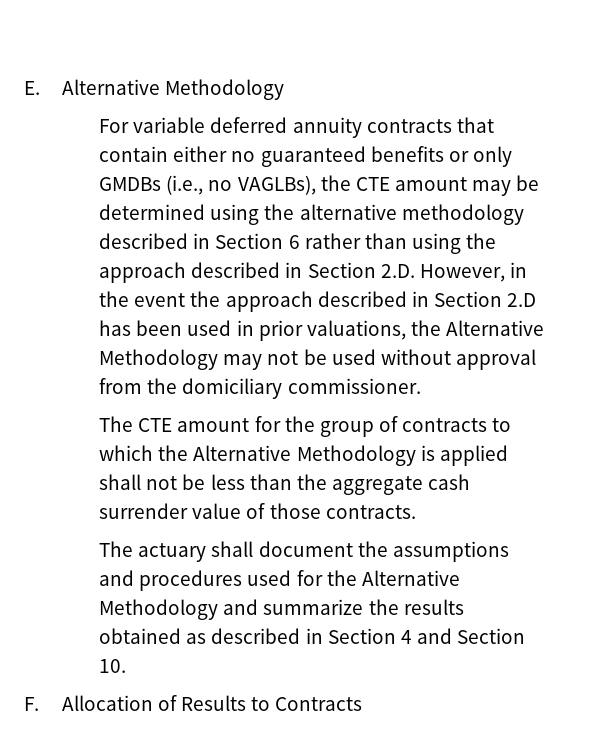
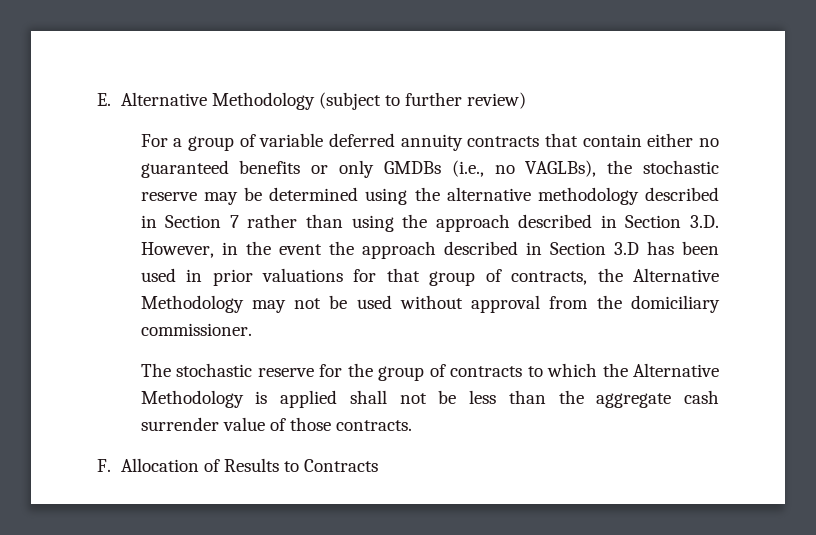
- E. Alternative Methodology
- For variable deferred annuity contracts that contain either no guaranteed benefits or only GMDBs (i.e., no VAGLBs), the CTE amount may be determined using the alternative methodology described in Section 6 rather than using the approach described in Section 2.D. However, in the event the approach described in Section 2.D has been used in prior valuations, the Alternative Methodology may not be used without approval from the domiciliary commissioner.
+ E. Alternative Methodology (subject to further review)
+ For a group of variable deferred annuity contracts that contain either no guaranteed benefits or only GMDBs (i.e., no VAGLBs), the stochastic reserve may be determined using the alternative methodology described in Section 7 rather than using the approach described in Section 3.D. However, in the event the approach described in Section 3.D has been used in prior valuations for that group of contracts, the Alternative Methodology may not be used without approval from the domiciliary commissioner.
- The CTE amount for the group of contracts to which the Alternative Methodology is applied shall not be less than the aggregate cash surrender value of those contracts.
+ The stochastic reserve for the group of contracts to which the Alternative Methodology is applied shall not be less than the aggregate cash surrender value of those contracts.
- The actuary shall document the assumptions and procedures used for the Alternative Methodology and summarize the results obtained as described in Section 4 and Section 10.

